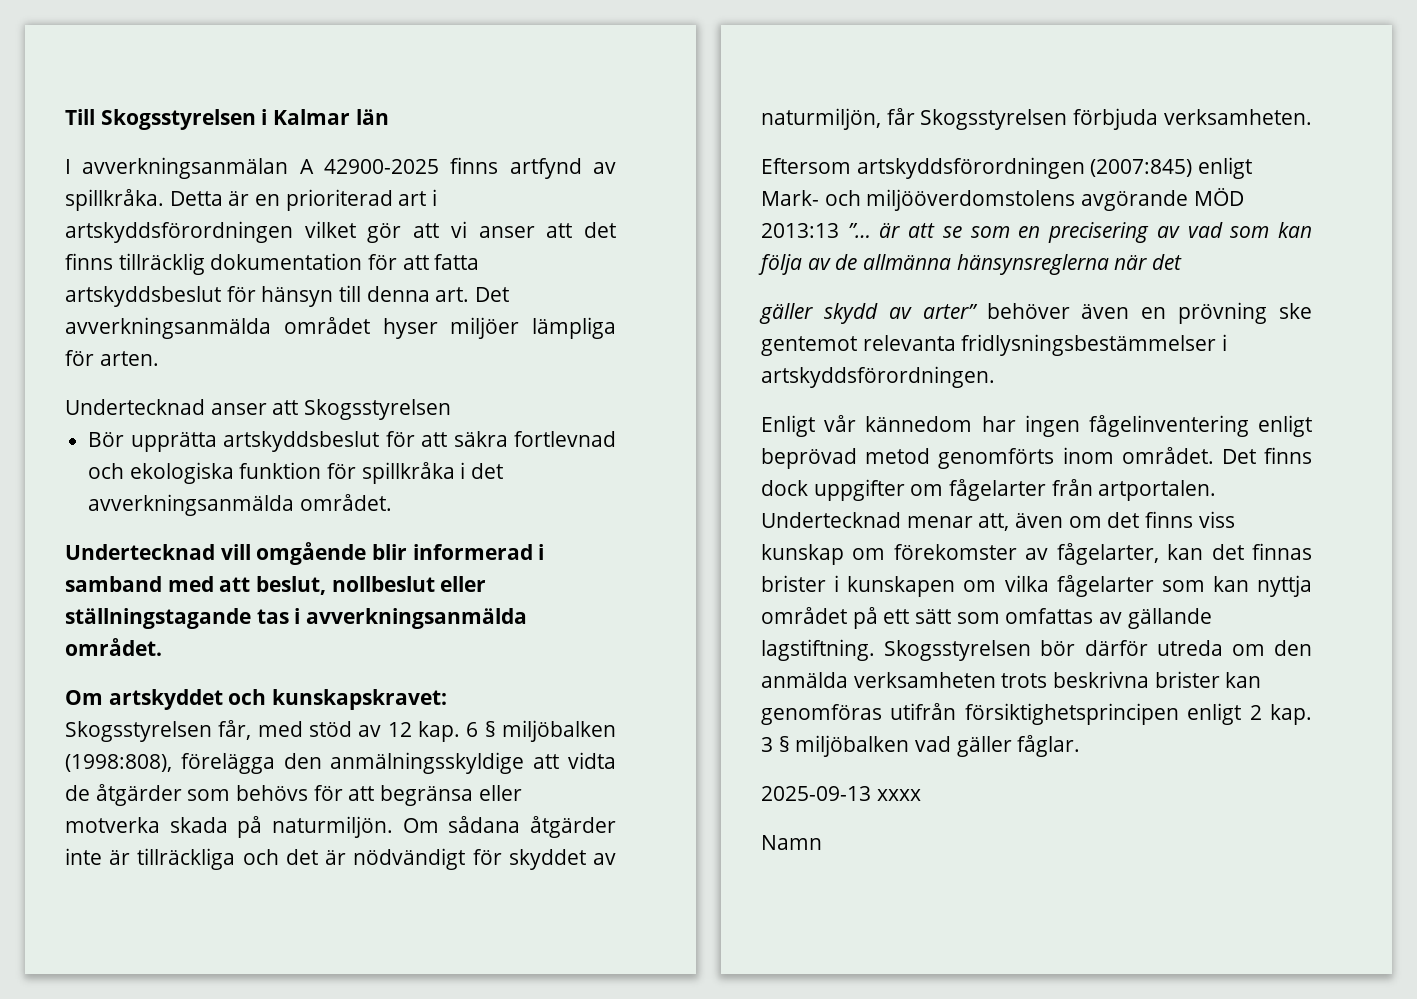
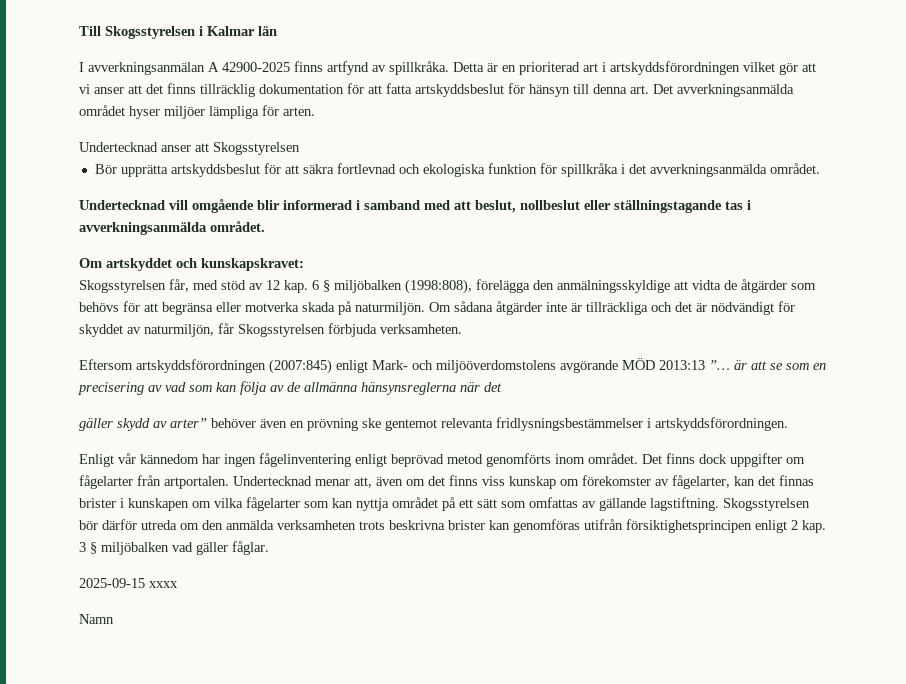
- 2025-09-13 xxxx
+ 2025-09-15 xxxx

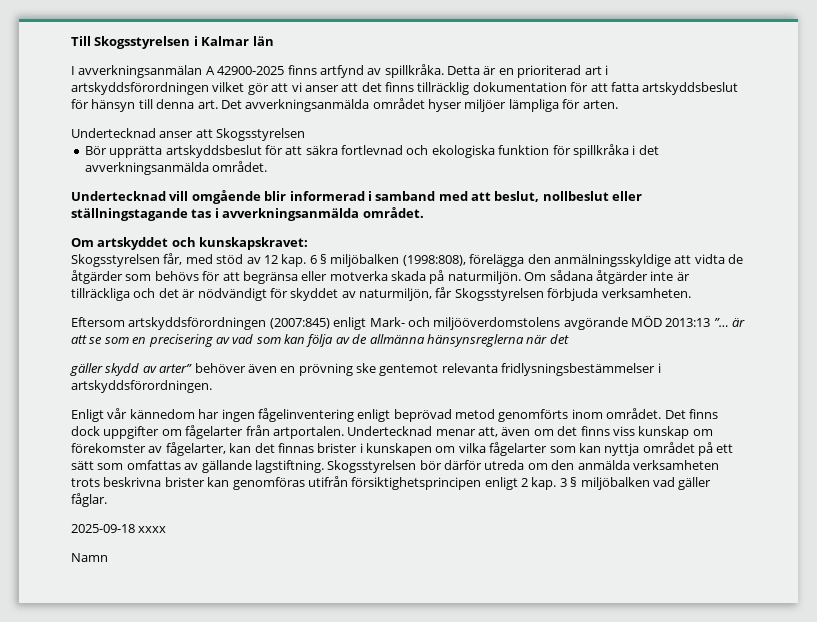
- 2025-09-15 xxxx
+ 2025-09-18 xxxx

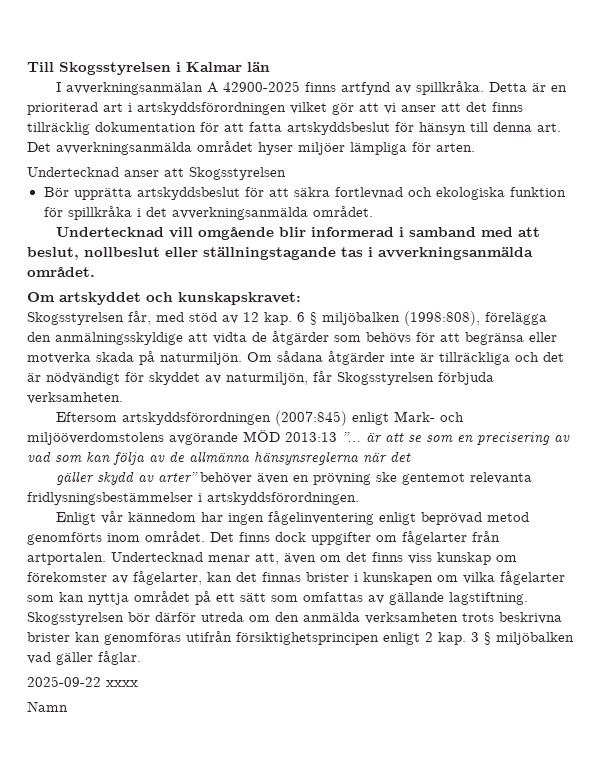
- 2025-09-18 xxxx
+ 2025-09-22 xxxx

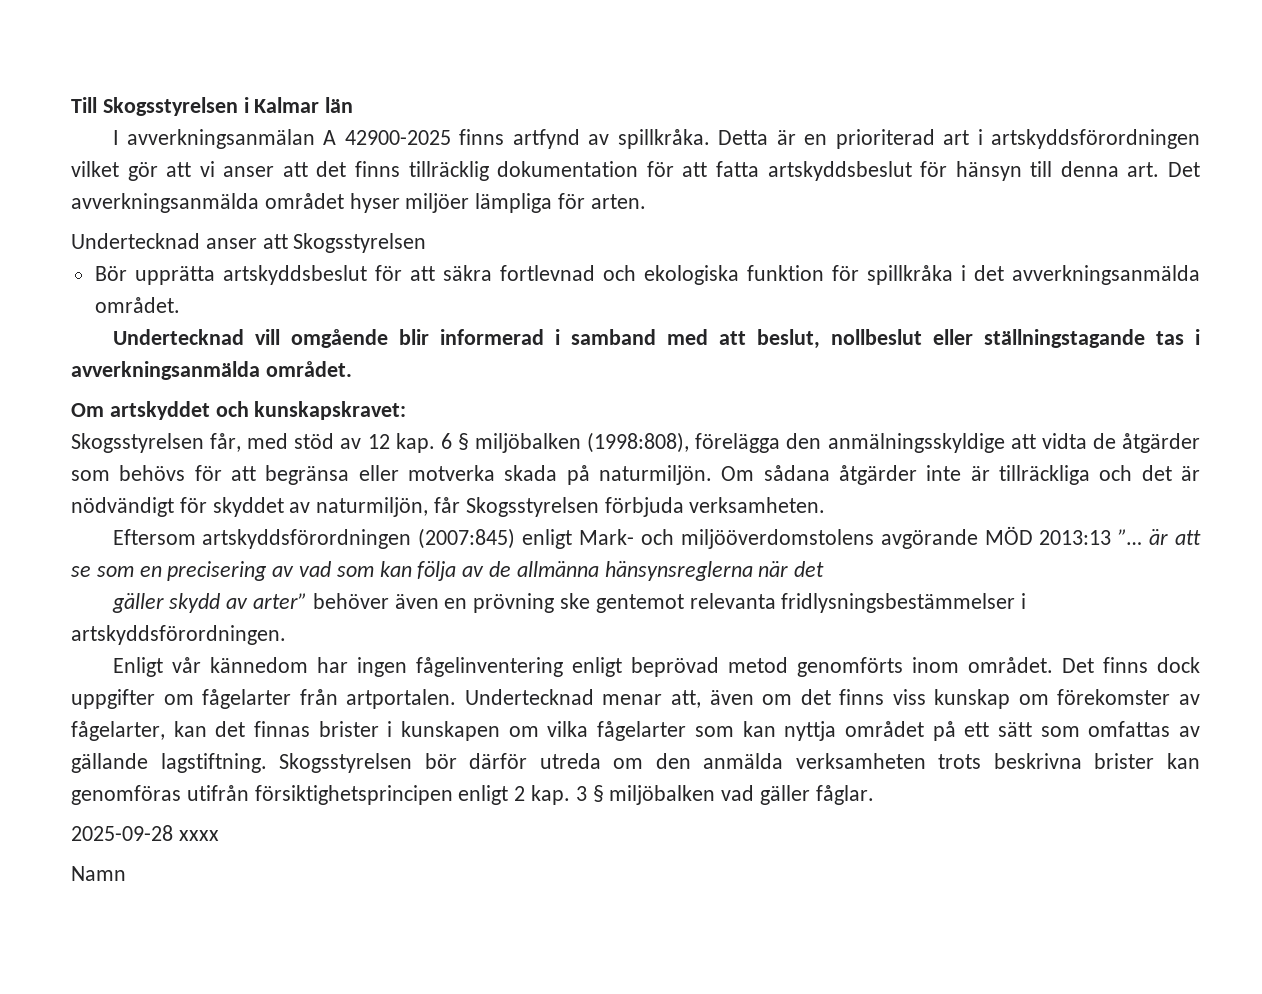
- 2025-09-22 xxxx
+ 2025-09-28 xxxx

